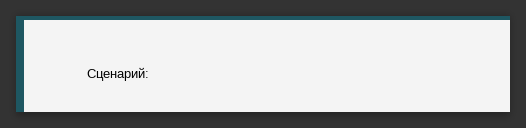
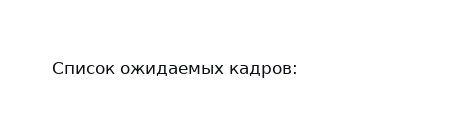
- Сценарий:
+ Список ожидаемых кадров:

